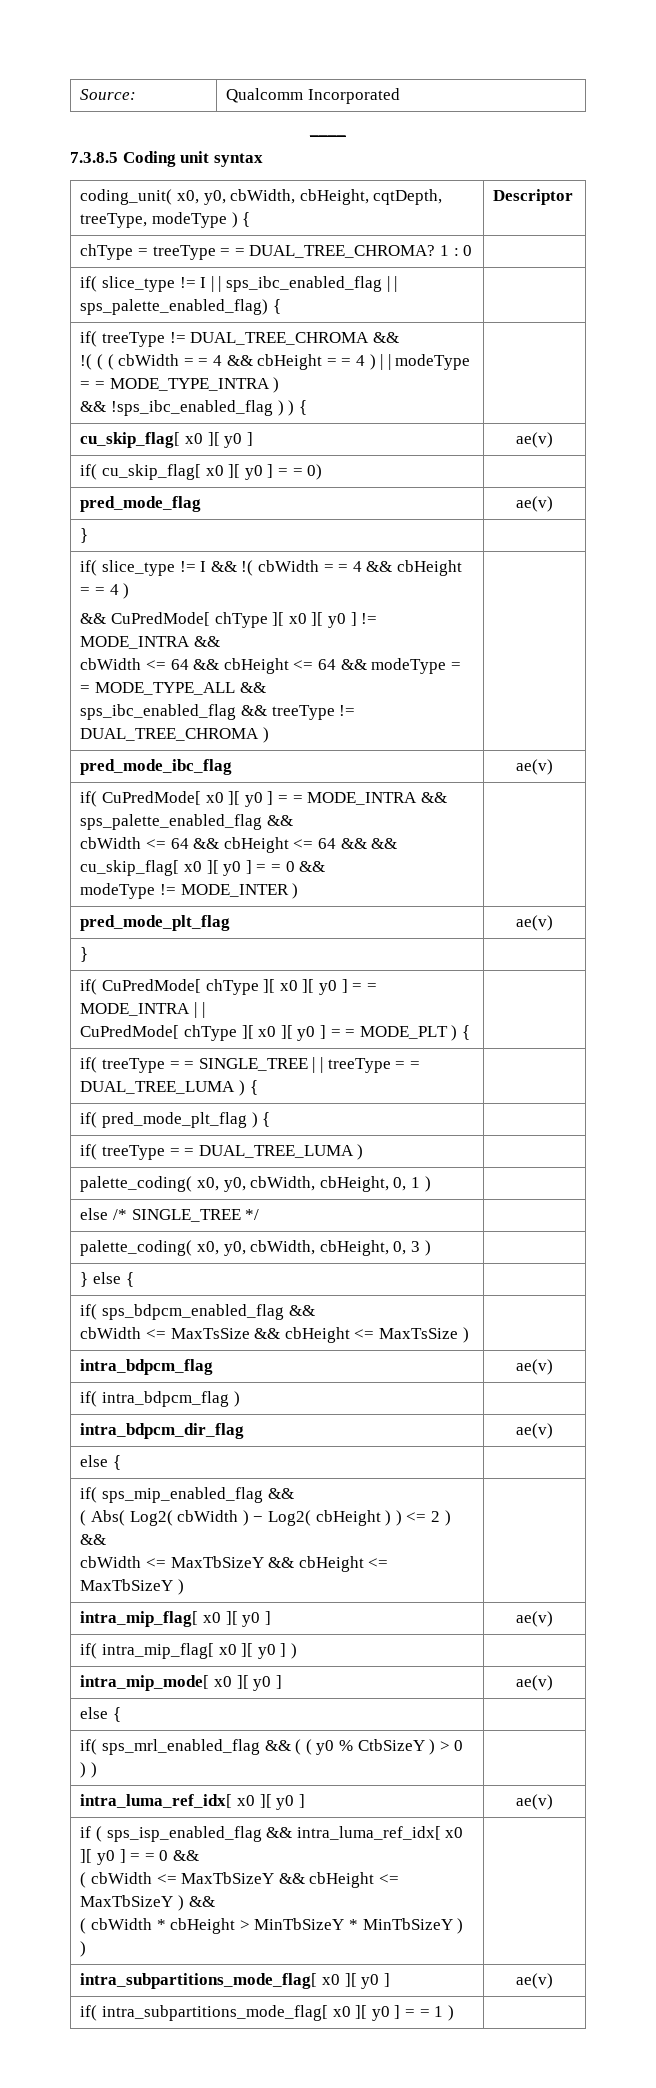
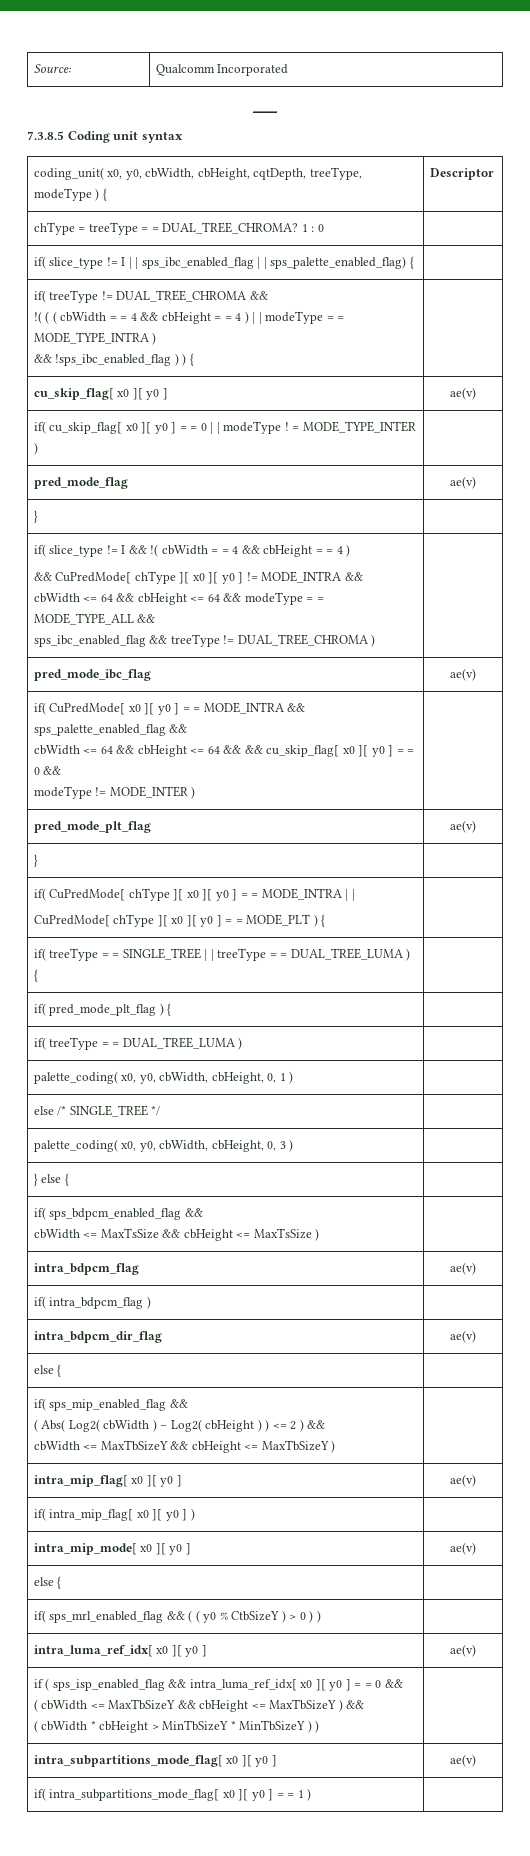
- if( cu_skip_flag[ x0 ][ y0 ] = = 0) |
+ if( cu_skip_flag[ x0 ][ y0 ] = = 0 | | modeType ! = MODE_TYPE_INTER ) |

